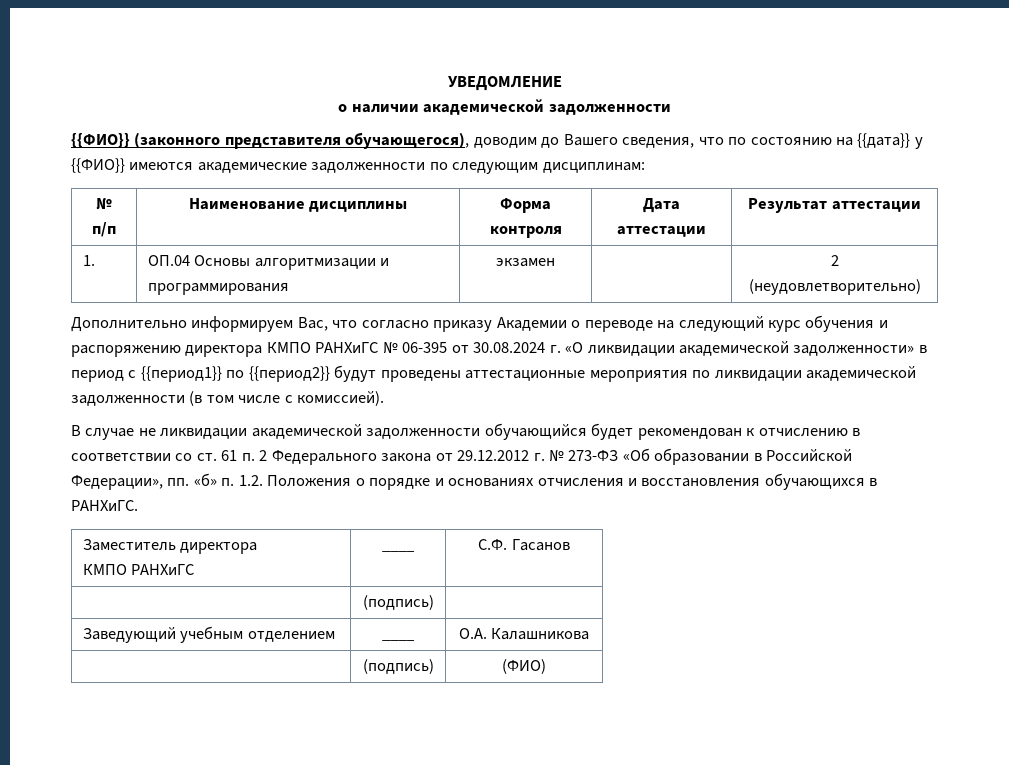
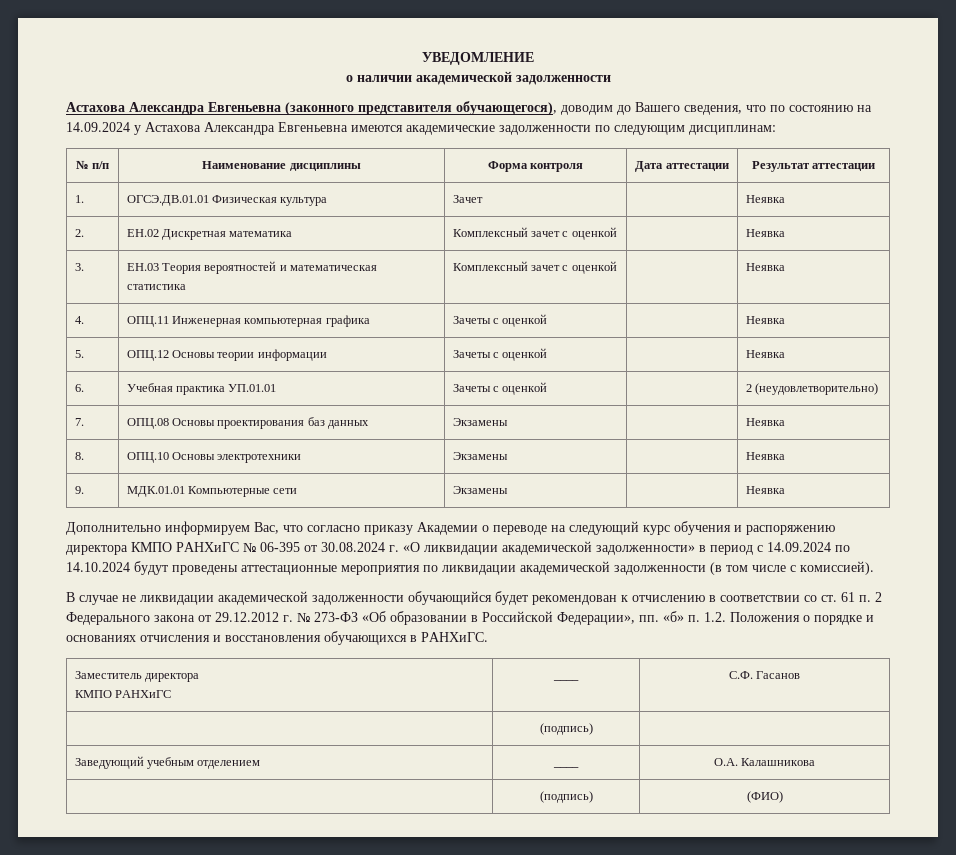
- {{ФИО}} (законного представителя обучающегося), доводим до Вашего сведения, что по состоянию на {{дата}} у {{ФИО}} имеются академические задолженности по следующим дисциплинам:
+ Астахова Александра Евгеньевна (законного представителя обучающегося), доводим до Вашего сведения, что по состоянию на 14.09.2024 у Астахова Александра Евгеньевна имеются академические задолженности по следующим дисциплинам:
- 1. | ОП.04 Основы алгоритмизации и программирования | экзамен | | 2 (неудовлетворительно)
+ 1. | ОГСЭ.ДВ.01.01 Физическая культура | Зачет | | Неявка
+ 2. | ЕН.02 Дискретная математика | Комплексный зачет с оценкой | | Неявка
+ 3. | ЕН.03 Теория вероятностей и математическая статистика | Комплексный зачет с оценкой | | Неявка
+ 4. | ОПЦ.11 Инженерная компьютерная графика | Зачеты с оценкой | | Неявка
+ 5. | ОПЦ.12 Основы теории информации | Зачеты с оценкой | | Неявка
+ 6. | Учебная практика УП.01.01 | Зачеты с оценкой | | 2 (неудовлетворительно)
+ 7. | ОПЦ.08 Основы проектирования баз данных | Экзамены | | Неявка
+ 8. | ОПЦ.10 Основы электротехники | Экзамены | | Неявка
+ 9. | МДК.01.01 Компьютерные сети | Экзамены | | Неявка
- Дополнительно информируем Вас, что согласно приказу Академии о переводе на следующий курс обучения и распоряжению директора КМПО РАНХиГС № 06-395 от 30.08.2024 г. «О ликвидации академической задолженности» в период с {{период1}} по {{период2}} будут проведены аттестационные мероприятия по ликвидации академической задолженности (в том числе с комиссией).
+ Дополнительно информируем Вас, что согласно приказу Академии о переводе на следующий курс обучения и распоряжению директора КМПО РАНХиГС № 06-395 от 30.08.2024 г. «О ликвидации академической задолженности» в период с 14.09.2024 по 14.10.2024 будут проведены аттестационные мероприятия по ликвидации академической задолженности (в том числе с комиссией).

